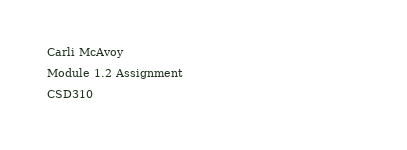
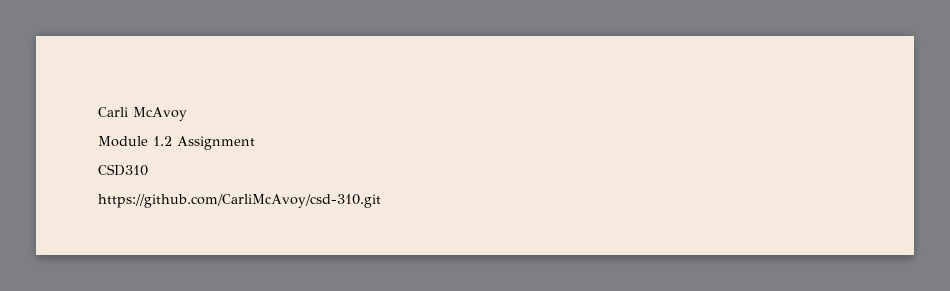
+ https://github.com/CarliMcAvoy/csd-310.git

